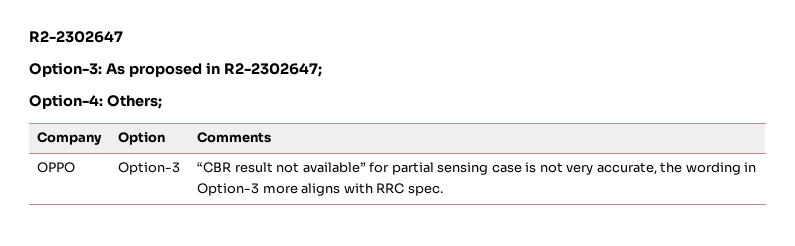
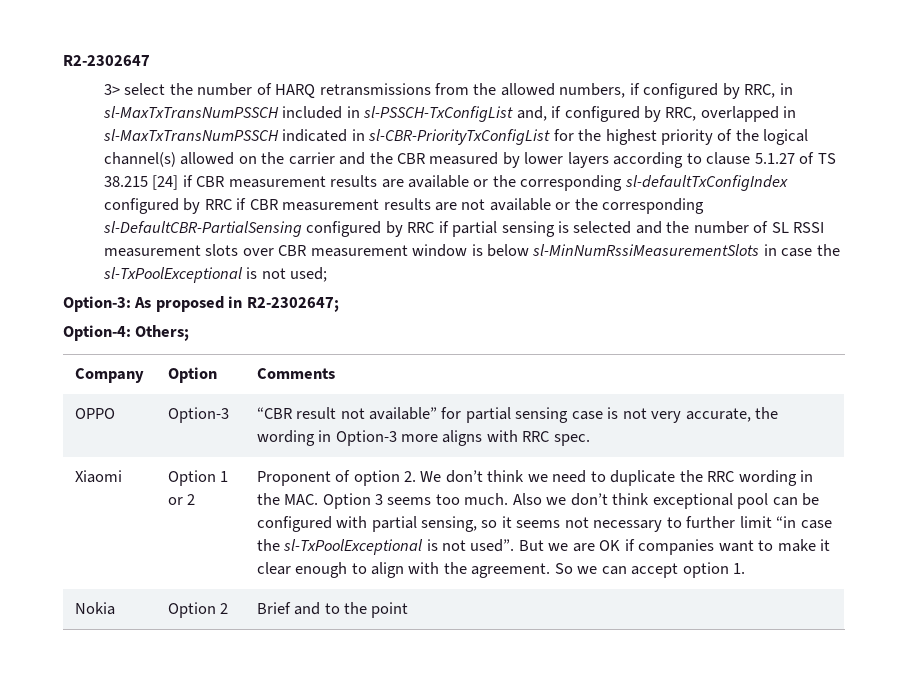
+ 3> select the number of HARQ retransmissions from the allowed numbers, if configured by RRC, in sl-MaxTxTransNumPSSCH included in sl-PSSCH-TxConfigList and, if configured by RRC, overlapped in sl-MaxTxTransNumPSSCH indicated in sl-CBR-PriorityTxConfigList for the highest priority of the logical channel(s) allowed on the carrier and the CBR measured by lower layers according to clause 5.1.27 of TS 38.215 [24] if CBR measurement results are available or the corresponding sl-defaultTxConfigIndex configured by RRC if CBR measurement results are not available or the corresponding sl-DefaultCBR-PartialSensing configured by RRC if partial sensing is selected and the number of SL RSSI measurement slots over CBR measurement window is below sl-MinNumRssiMeasurementSlots in case the sl-TxPoolExceptional is not used;
+ Xiaomi | Option 1 or 2 | Proponent of option 2. We don’t think we need to duplicate the RRC wording in the MAC. Option 3 seems too much. Also we don’t think exceptional pool can be configured with partial sensing, so it seems not necessary to further limit “in case the sl-TxPoolExceptional is not used”. But we are OK if companies want to make it clear enough to align with the agreement. So we can accept option 1.
+ Nokia | Option 2 | Brief and to the point

